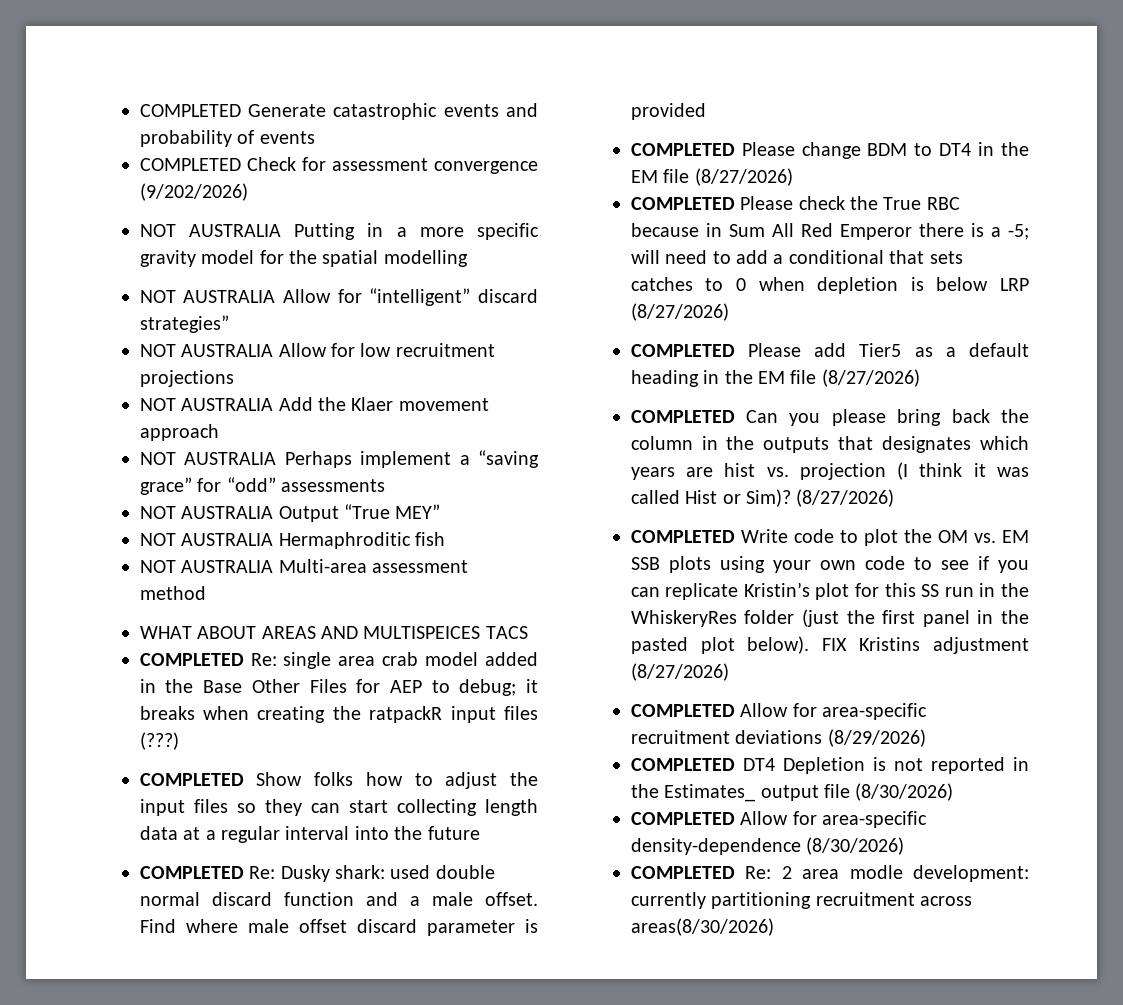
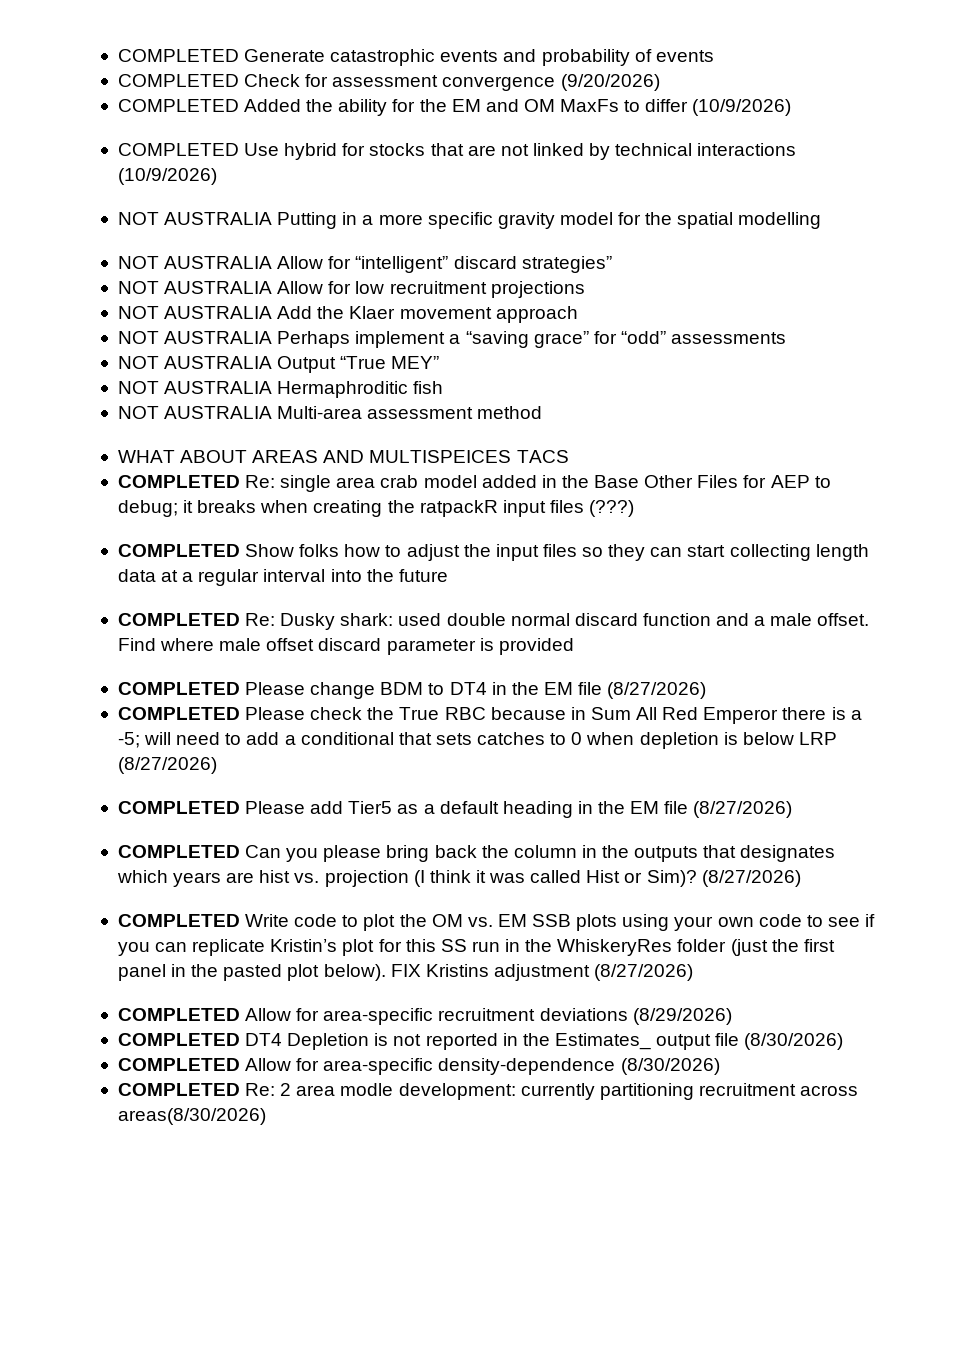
- COMPLETED Check for assessment convergence (9/202/2026)
+ COMPLETED Check for assessment convergence (9/20/2026)
+ COMPLETED Added the ability for the EM and OM MaxFs to differ (10/9/2026)
+ COMPLETED Use hybrid for stocks that are not linked by technical interactions (10/9/2026)

